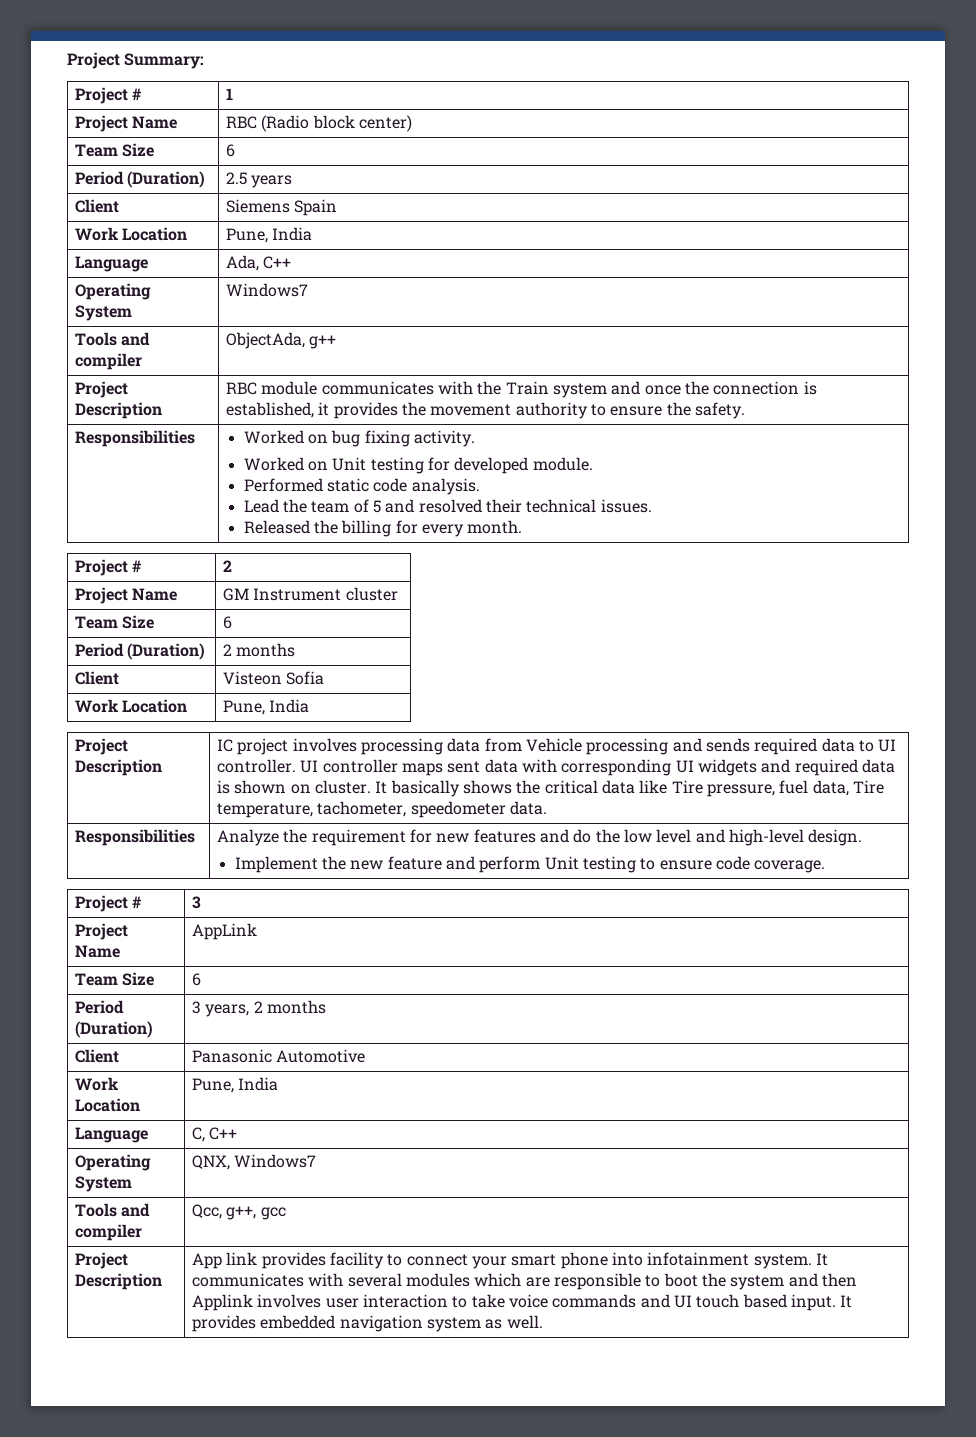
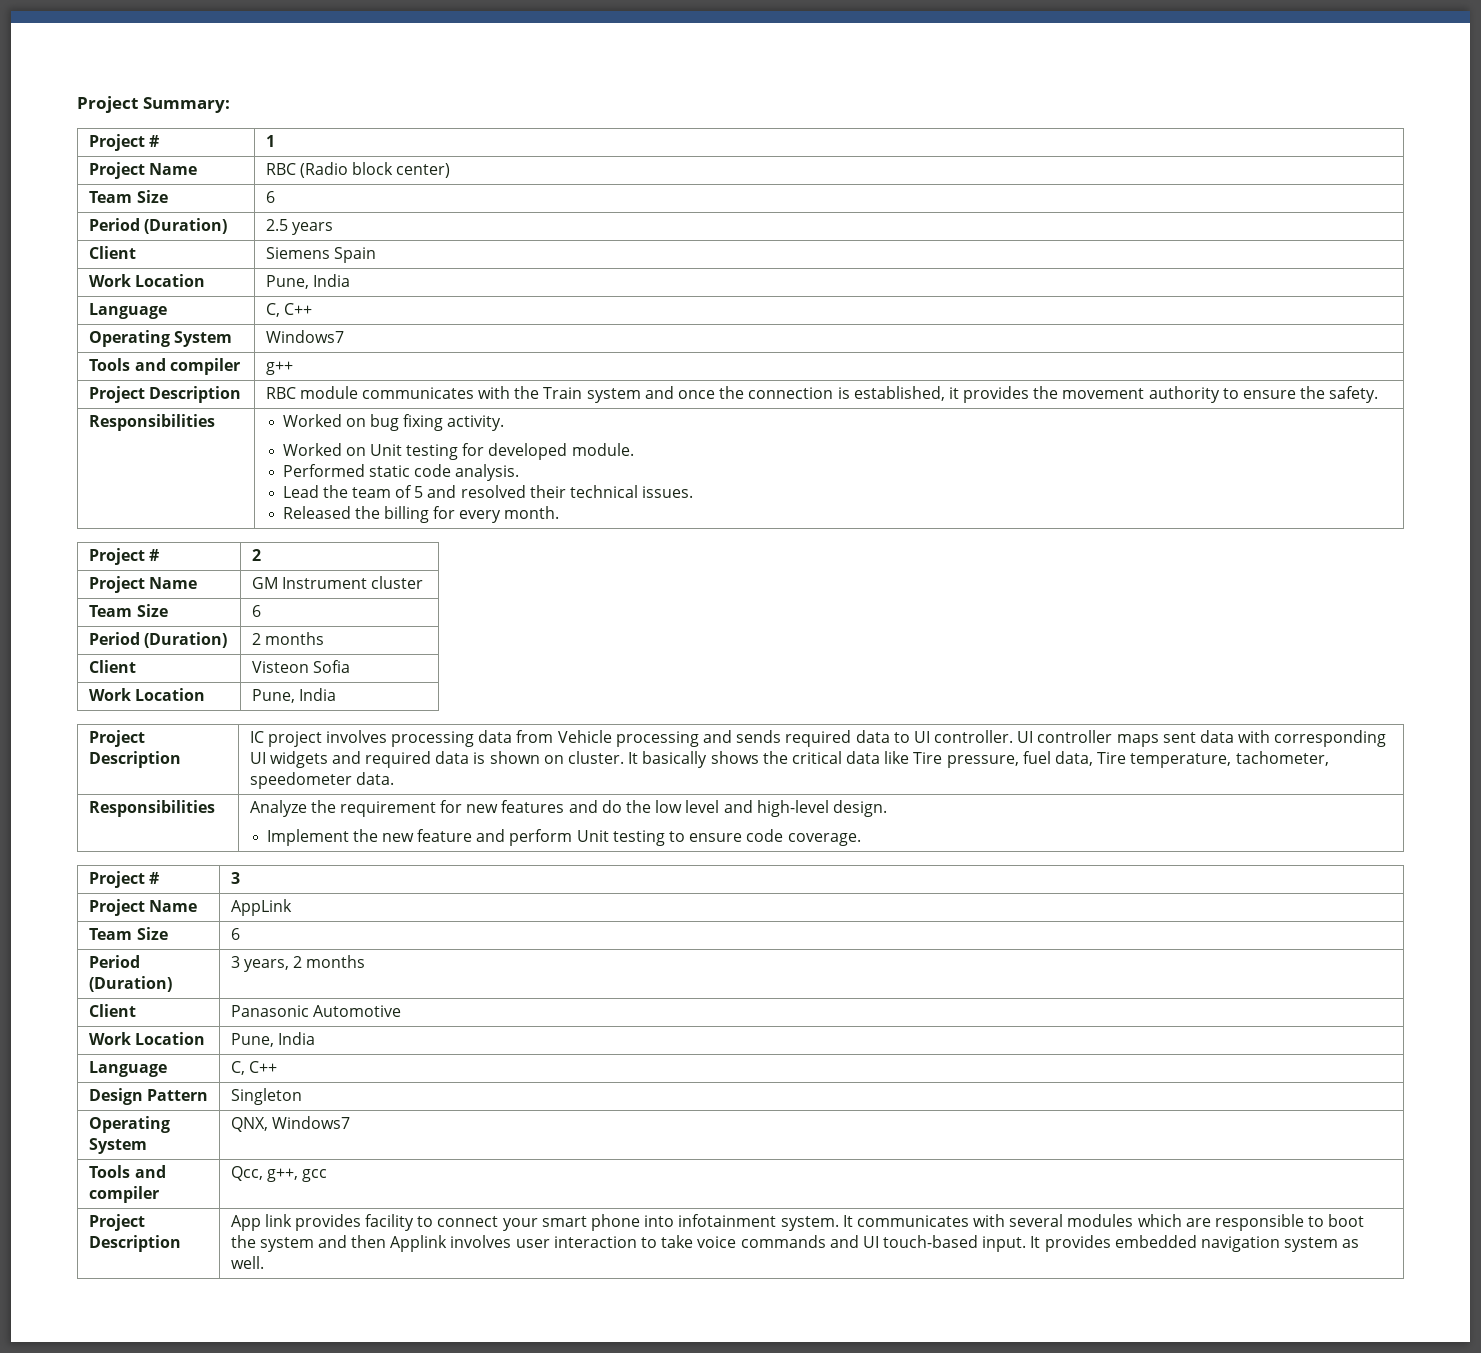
  Client | Siemens Spain
  Work Location | Pune, India
- Language | Ada, C++
+ Language | C, C++
- Tools and compiler | ObjectAda, g++
+ Tools and compiler | g++
+ Design Pattern | Singleton
- It communicates with several modules which are responsible to boot the system and then Applink involves user interaction to take voice commands and UI touch based input.
+ It communicates with several modules which are responsible to boot the system and then Applink involves user interaction to take voice commands and UI touch-based input.

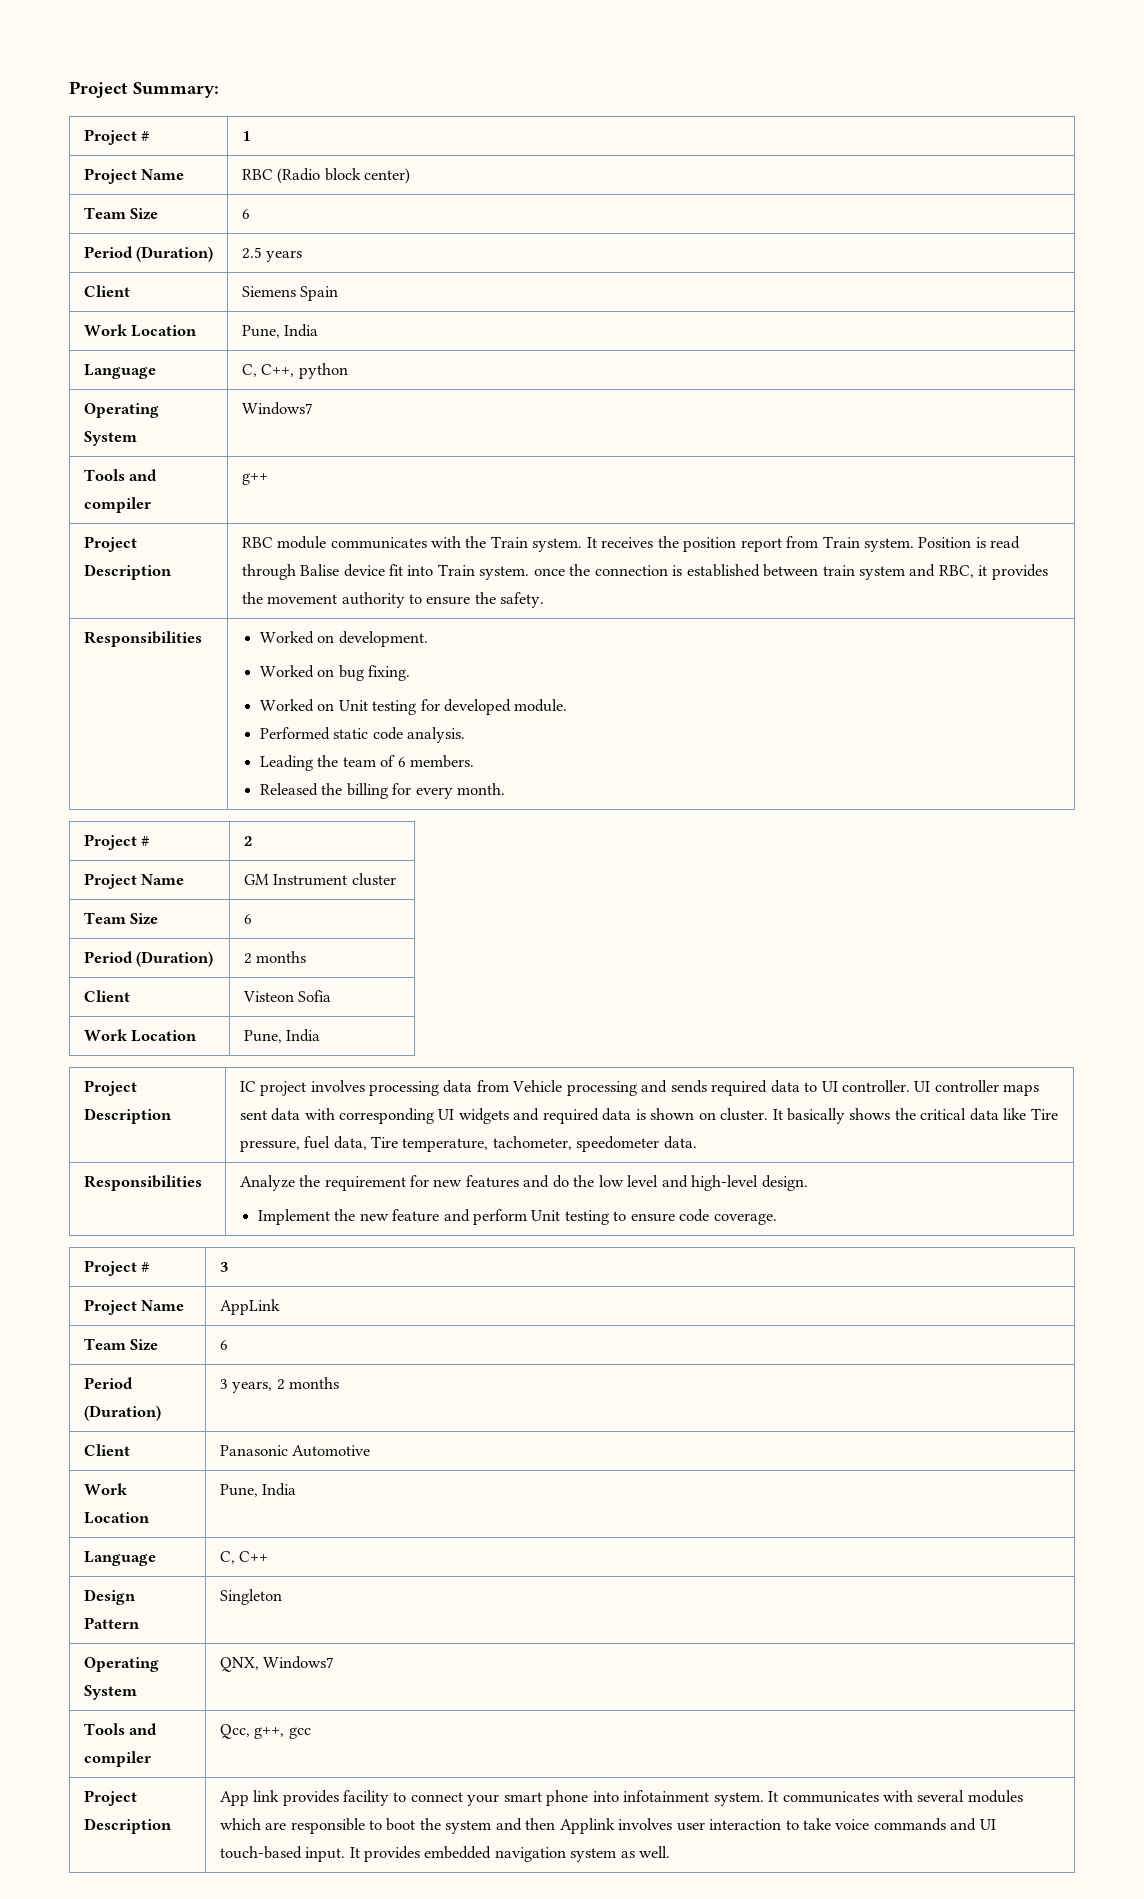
  Client | Siemens Spain
  Work Location | Pune, India
- Language | C, C++
+ Language | C, C++, python
- RBC module communicates with the Train system and once the connection is established, it provides the movement authority to ensure the safety.
+ RBC module communicates with the Train system. It receives the position report from Train system. Position is read through Balise device fit into Train system. once the connection is established between train system and RBC, it provides the movement authority to ensure the safety.
- Responsibilities | Worked on bug fixing activity.
+ Responsibilities | Worked on development.
+ Worked on bug fixing.
  Worked on Unit testing for developed module.
  Performed static code analysis.
- Lead the team of 5 and resolved their technical issues.
+ Leading the team of 6 members.

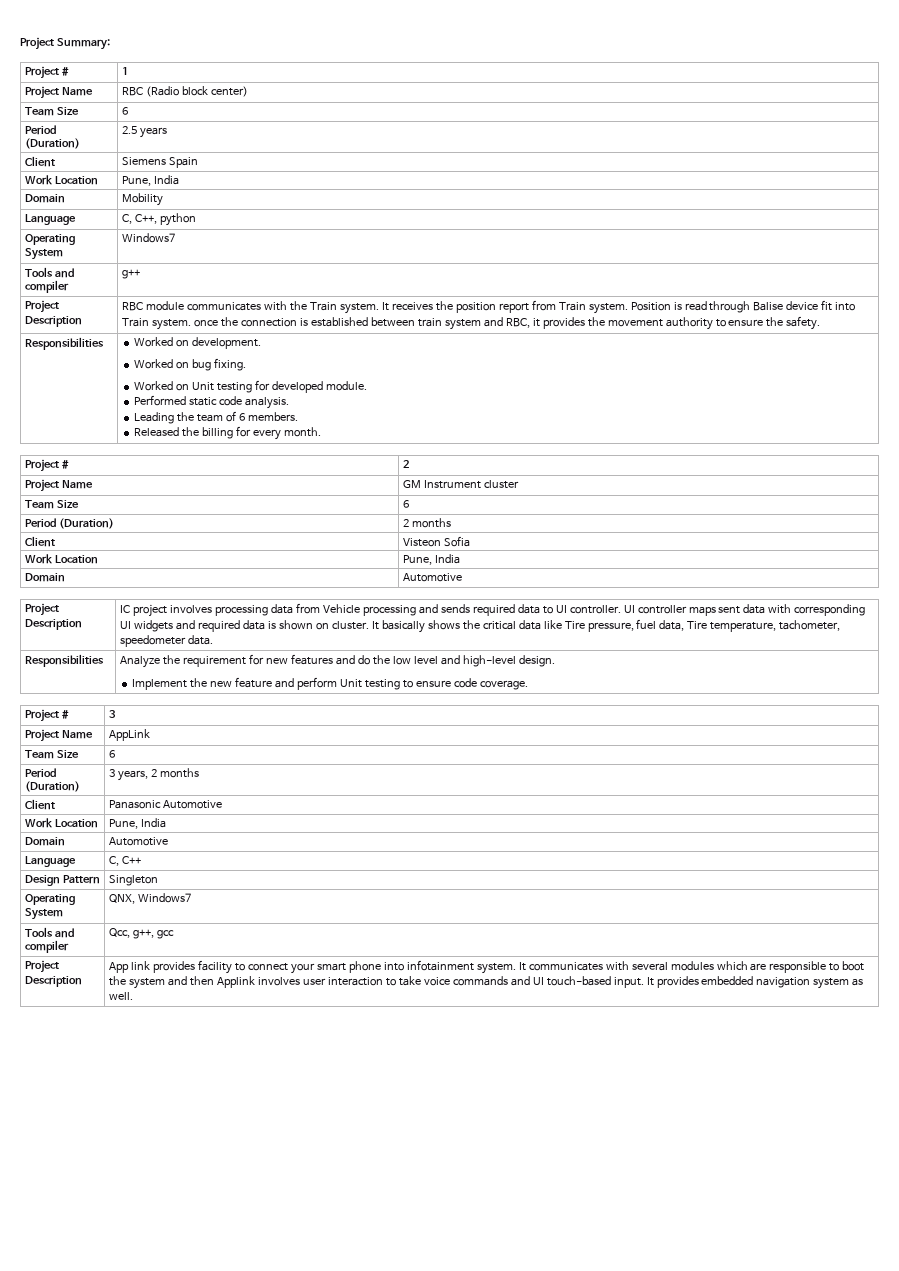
+ Domain | Mobility
  Client | Visteon Sofia
  Work Location | Pune, India
+ Domain | Automotive
  Client | Panasonic Automotive
  Work Location | Pune, India
+ Domain | Automotive

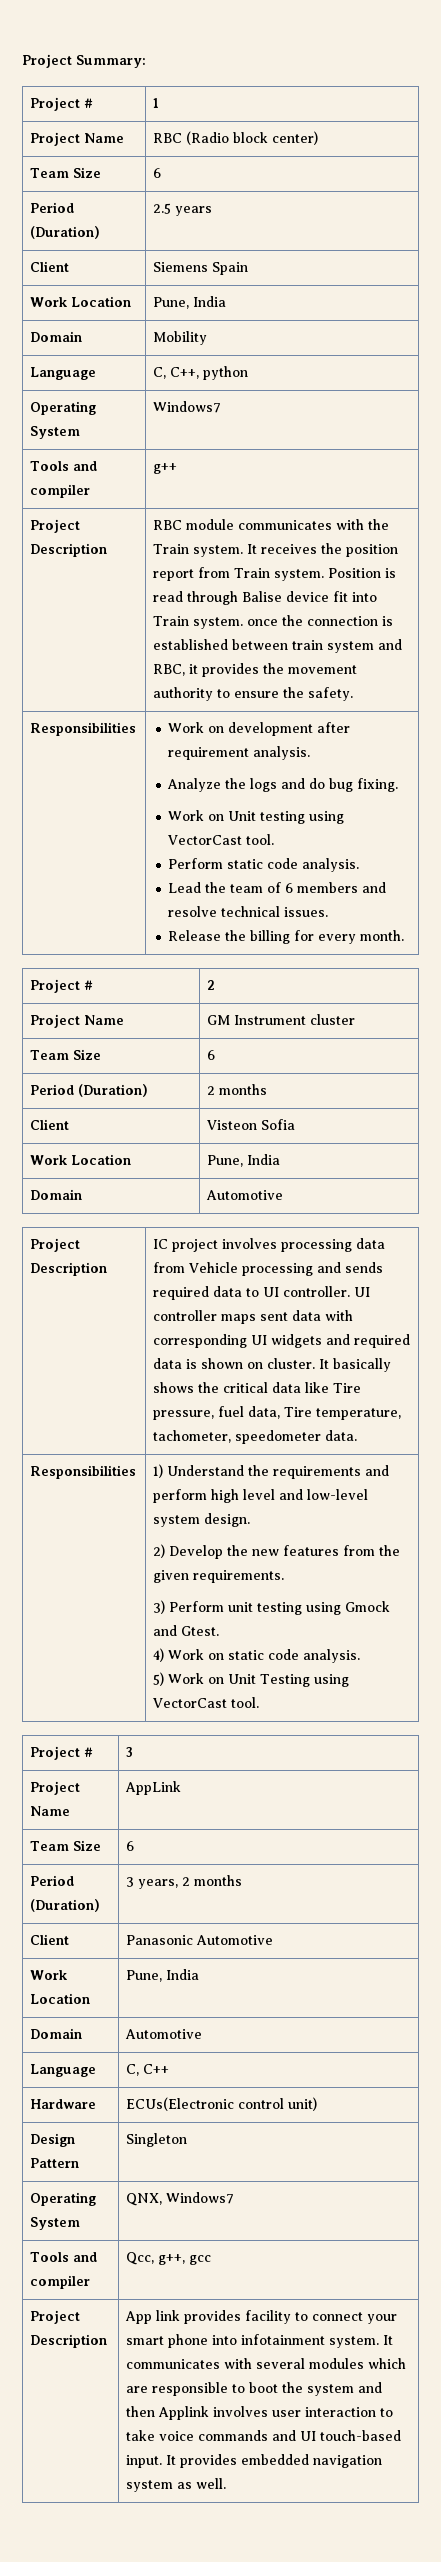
- Worked on development.
- Worked on bug fixing.
+ Work on development after requirement analysis.
+ Analyze the logs and do bug fixing.
- Worked on Unit testing for developed module.
- Performed static code analysis.
- Leading the team of 6 members.
- Released the billing for every month.
+ Work on Unit testing using VectorCast tool.
+ Perform static code analysis.
+ Lead the team of 6 members and resolve technical issues.
+ Release the billing for every month.
- Analyze the requirement for new features and do the low level and high-level design.
- Implement the new feature and perform Unit testing to ensure code coverage.
+ 1) Understand the requirements and perform high level and low-level system design.
+ 2) Develop the new features from the given requirements.
+ 3) Perform unit testing using Gmock and Gtest.
+ 4) Work on static code analysis.
+ 5) Work on Unit Testing using VectorCast tool.
+ Hardware | ECUs(Electronic control unit)

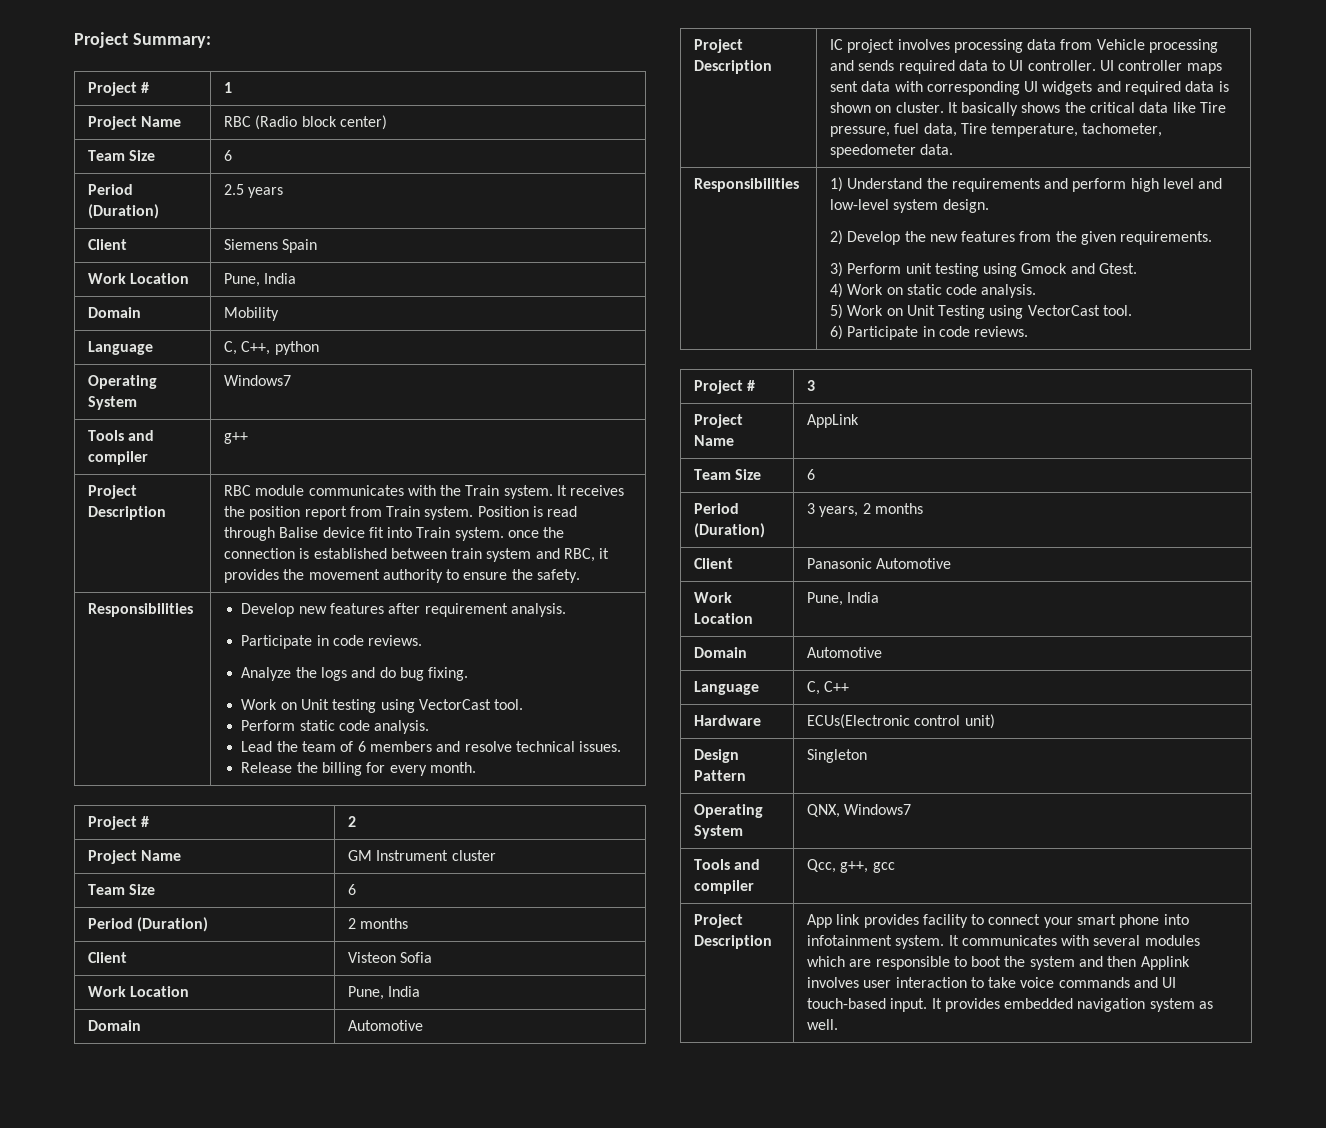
- Work on development after requirement analysis.
+ Develop new features after requirement analysis.
+ Participate in code reviews.
+ 6) Participate in code reviews.

